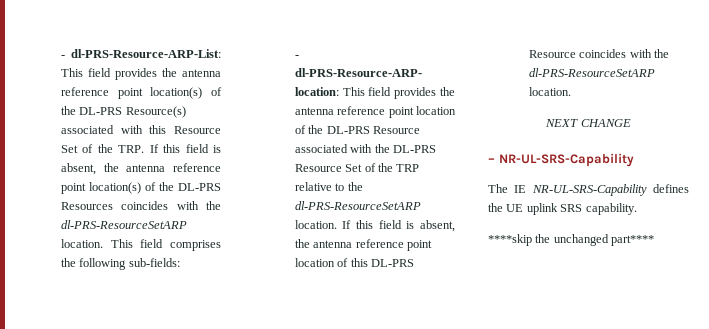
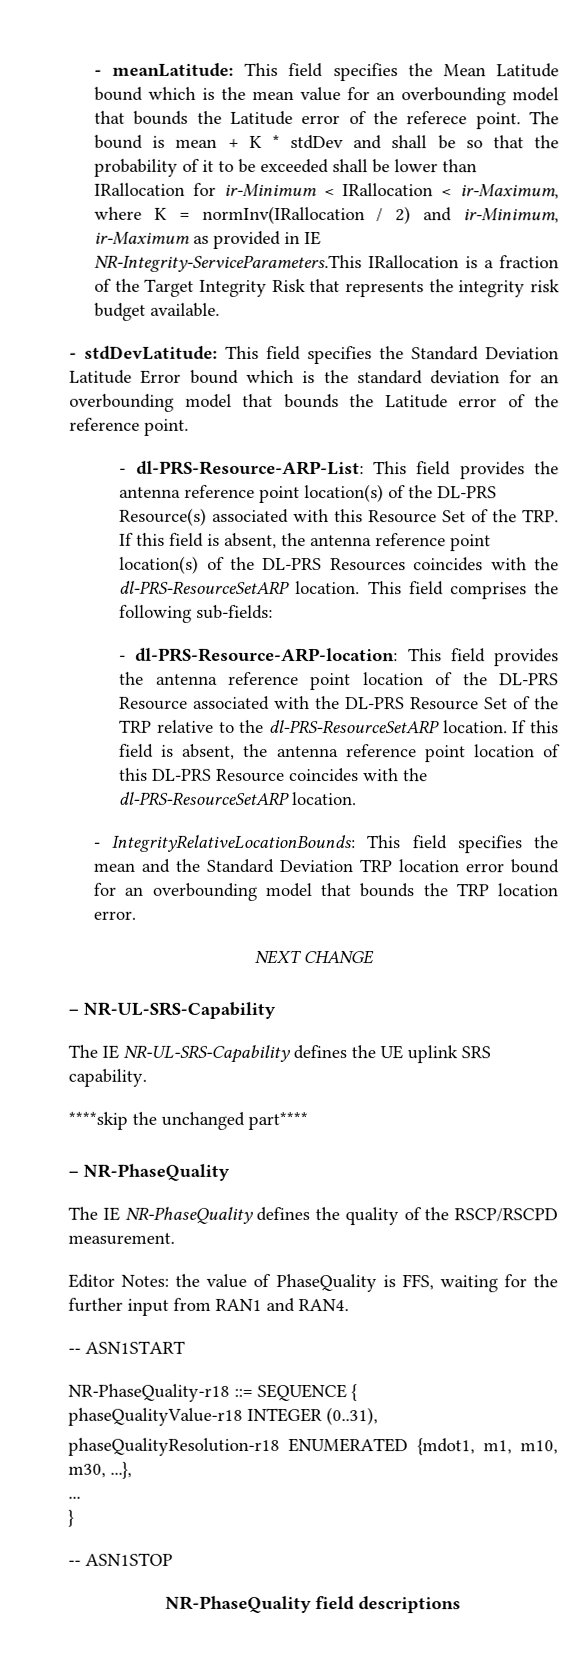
+ - meanLatitude: This field specifies the Mean Latitude bound which is the mean value for an overbounding model that bounds the Latitude error of the referece point. The bound is mean + K * stdDev and shall be so that the probability of it to be exceeded shall be lower than IRallocation for ir-Minimum < IRallocation < ir-Maximum, where K = normInv(IRallocation / 2) and ir-Minimum, ir-Maximum as provided in IE NR-Integrity-ServiceParameters.This IRallocation is a fraction of the Target Integrity Risk that represents the integrity risk budget available.
+ - stdDevLatitude: This field specifies the Standard Deviation Latitude Error bound which is the standard deviation for an overbounding model that bounds the Latitude error of the reference point.
+ - IntegrityRelativeLocationBounds: This field specifies the mean and the Standard Deviation TRP location error bound for an overbounding model that bounds the TRP location error.
+ – NR-PhaseQuality
+ The IE NR-PhaseQuality defines the quality of the RSCP/RSCPD measurement.
+ Editor Notes: the value of PhaseQuality is FFS, waiting for the further input from RAN1 and RAN4.
+ -- ASN1START
+ NR-PhaseQuality-r18 ::= SEQUENCE {
+ phaseQualityValue-r18 INTEGER (0..31),
+ phaseQualityResolution-r18 ENUMERATED {mdot1, m1, m10, m30, ...},
+ ...
+ }
+ -- ASN1STOP
+ NR-PhaseQuality field descriptions

